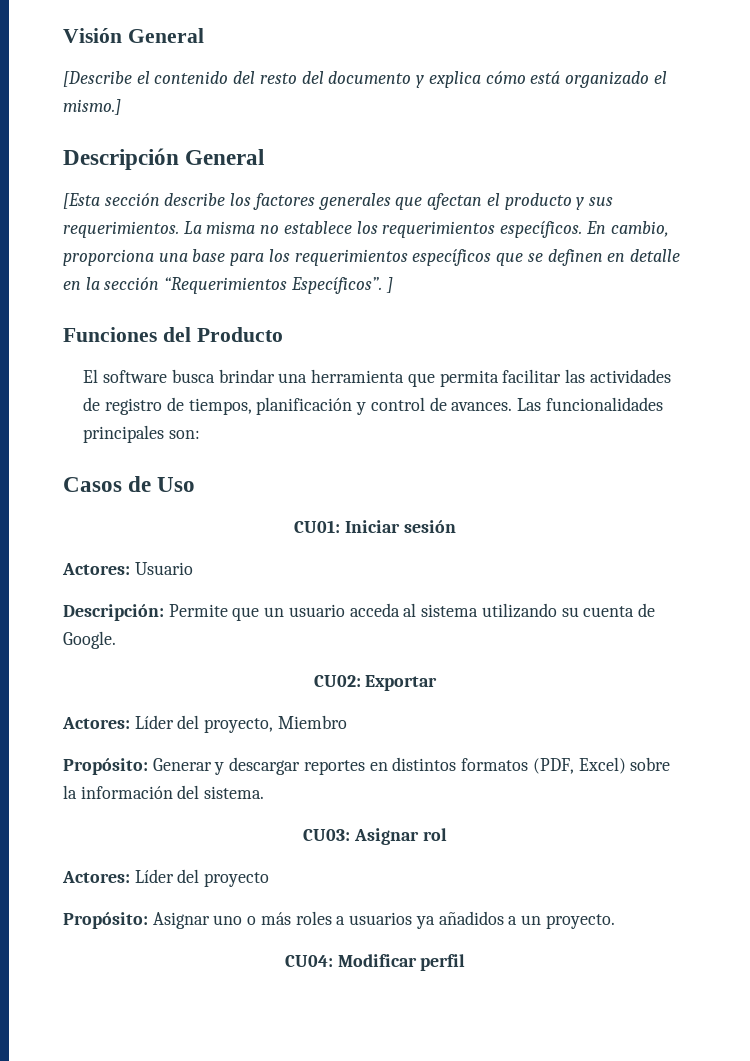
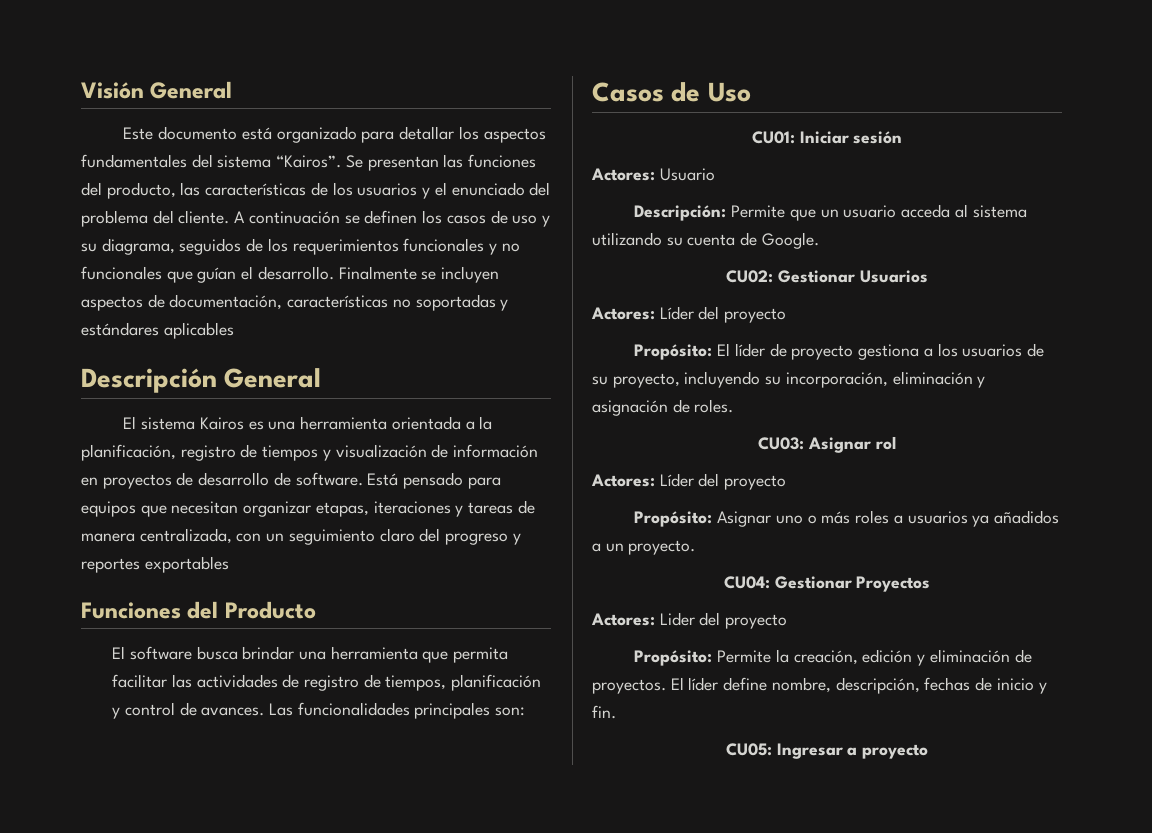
- [Describe el contenido del resto del documento y explica cómo está organizado el mismo.]
+ Este documento está organizado para detallar los aspectos fundamentales del sistema “Kairos”. Se presentan las funciones del producto, las características de los usuarios y el enunciado del problema del cliente. A continuación se definen los casos de uso y su diagrama, seguidos de los requerimientos funcionales y no funcionales que guían el desarrollo. Finalmente se incluyen aspectos de documentación, características no soportadas y estándares aplicables
  Descripción General
- [Esta sección describe los factores generales que afectan el producto y sus requerimientos. La misma no establece los requerimientos específicos. En cambio, proporciona una base para los requerimientos específicos que se definen en detalle en la sección “Requerimientos Específicos”. ]
+ El sistema Kairos es una herramienta orientada a la planificación, registro de tiempos y visualización de información en proyectos de desarrollo de software. Está pensado para equipos que necesitan organizar etapas, iteraciones y tareas de manera centralizada, con un seguimiento claro del progreso y reportes exportables
- CU02: Exportar
- Actores: Líder del proyecto, Miembro
- Propósito: Generar y descargar reportes en distintos formatos (PDF, Excel) sobre la información del sistema.
+ CU02: Gestionar Usuarios
+ Actores: Líder del proyecto
+ Propósito: El líder de proyecto gestiona a los usuarios de su proyecto, incluyendo su incorporación, eliminación y asignación de roles.
- CU04: Modificar perfil
+ CU04: Gestionar Proyectos
+ Actores: Lider del proyecto
+ Propósito: Permite la creación, edición y eliminación de proyectos. El líder define nombre, descripción, fechas de inicio y fin.
+ CU05: Ingresar a proyecto

